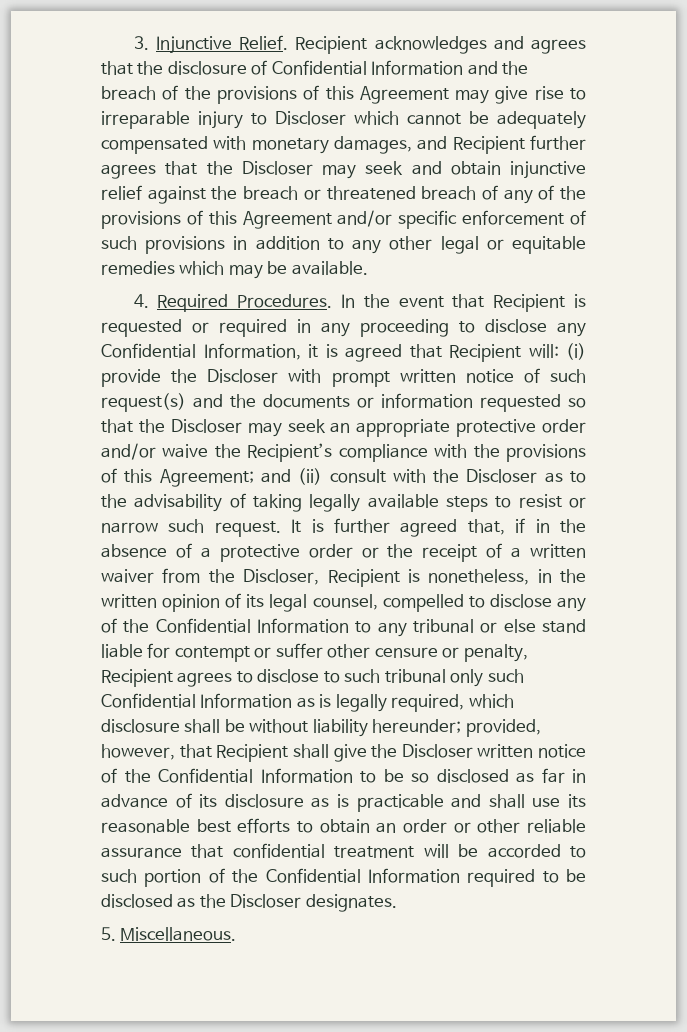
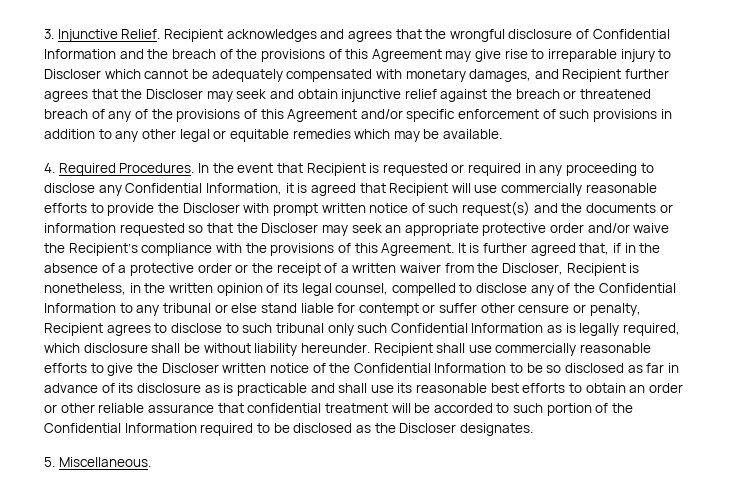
- Recipient acknowledges and agrees that the disclosure of Confidential Information and the breach of the provisions of this Agreement may give rise to irreparable injury to Discloser which cannot be adequately compensated with monetary damages, and Recipient further agrees that the Discloser may seek and obtain injunctive relief against the breach or threatened breach of any of the provisions of this Agreement and/or specific enforcement of such provisions in addition to any other legal or equitable remedies which may be available.
+ Recipient acknowledges and agrees that the wrongful disclosure of Confidential Information and the breach of the provisions of this Agreement may give rise to irreparable injury to Discloser which cannot be adequately compensated with monetary damages, and Recipient further agrees that the Discloser may seek and obtain injunctive relief against the breach or threatened breach of any of the provisions of this Agreement and/or specific enforcement of such provisions in addition to any other legal or equitable remedies which may be available.
- In the event that Recipient is requested or required in any proceeding to disclose any Confidential Information, it is agreed that Recipient will: (i) provide the Discloser with prompt written notice of such request(s) and the documents or information requested so that the Discloser may seek an appropriate protective order and/or waive the Recipient’s compliance with the provisions of this Agreement; and (ii) consult with the Discloser as to the advisability of taking legally available steps to resist or narrow such request.
+ In the event that Recipient is requested or required in any proceeding to disclose any Confidential Information, it is agreed that Recipient will use commercially reasonable efforts to provide the Discloser with prompt written notice of such request(s) and the documents or information requested so that the Discloser may seek an appropriate protective order and/or waive the Recipient’s compliance with the provisions of this Agreement.
- It is further agreed that, if in the absence of a protective order or the receipt of a written waiver from the Discloser, Recipient is nonetheless, in the written opinion of its legal counsel, compelled to disclose any of the Confidential Information to any tribunal or else stand liable for contempt or suffer other censure or penalty, Recipient agrees to disclose to such tribunal only such Confidential Information as is legally required, which disclosure shall be without liability hereunder; provided, however, that Recipient shall give the Discloser written notice of the Confidential Information to be so disclosed as far in advance of its disclosure as is practicable and shall use its reasonable best efforts to obtain an order or other reliable assurance that confidential treatment will be accorded to such portion of the Confidential Information required to be disclosed as the Discloser designates.
+ It is further agreed that, if in the absence of a protective order or the receipt of a written waiver from the Discloser, Recipient is nonetheless, in the written opinion of its legal counsel, compelled to disclose any of the Confidential Information to any tribunal or else stand liable for contempt or suffer other censure or penalty, Recipient agrees to disclose to such tribunal only such Confidential Information as is legally required, which disclosure shall be without liability hereunder. Recipient shall use commercially reasonable efforts to give the Discloser written notice of the Confidential Information to be so disclosed as far in advance of its disclosure as is practicable and shall use its reasonable best efforts to obtain an order or other reliable assurance that confidential treatment will be accorded to such portion of the Confidential Information required to be disclosed as the Discloser designates.

